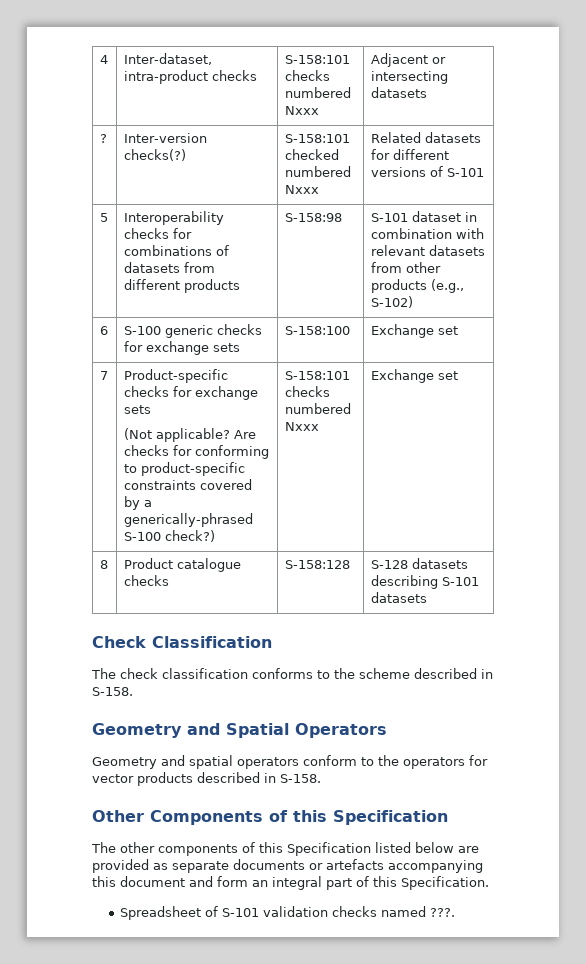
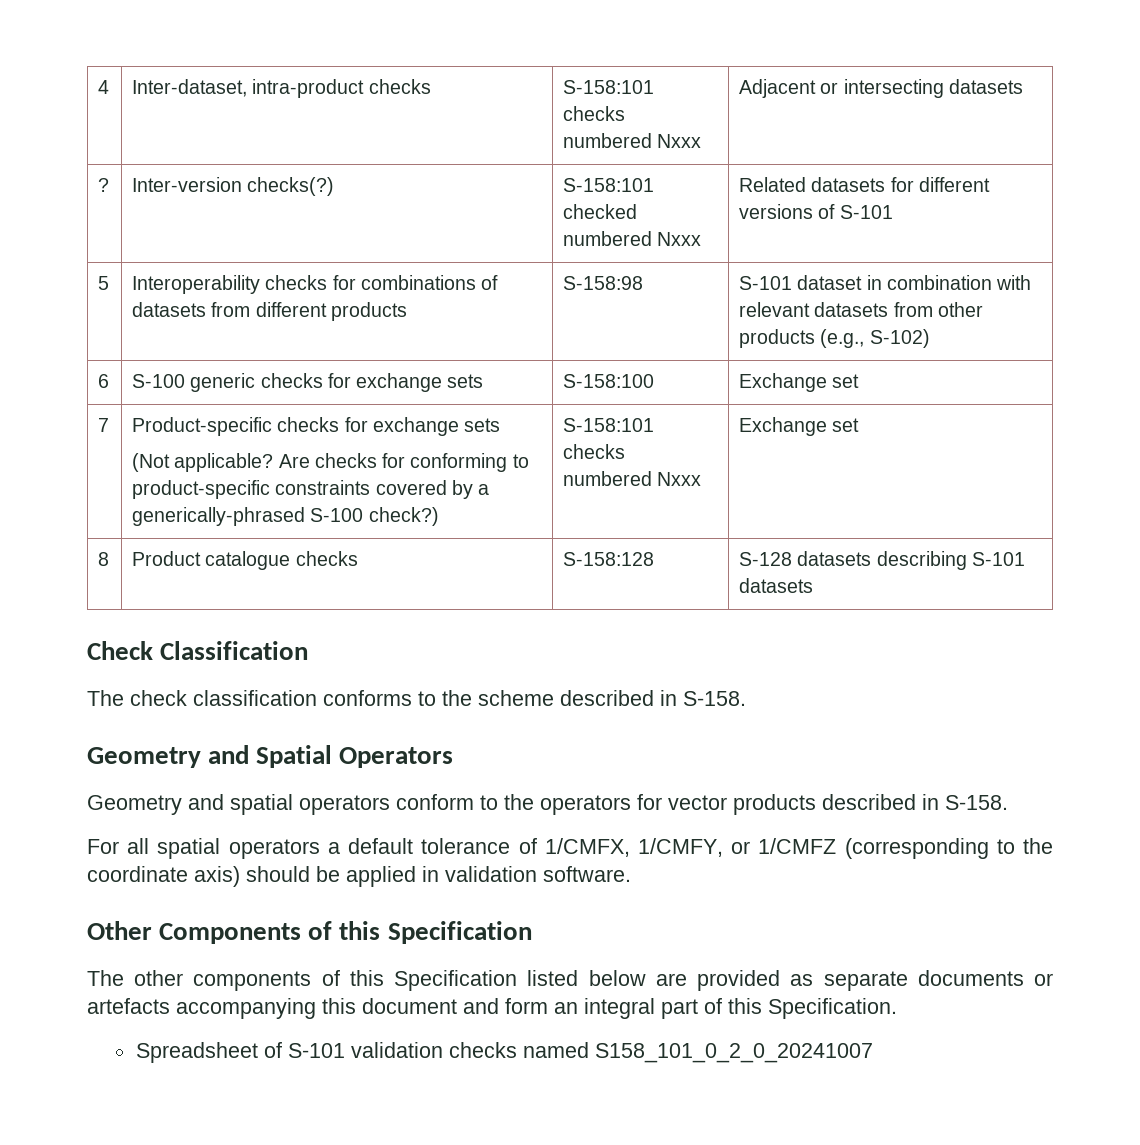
+ For all spatial operators a default tolerance of 1/CMFX, 1/CMFY, or 1/CMFZ (corresponding to the coordinate axis) should be applied in validation software.
- Spreadsheet of S-101 validation checks named ???.
+ Spreadsheet of S-101 validation checks named S158_101_0_2_0_20241007

